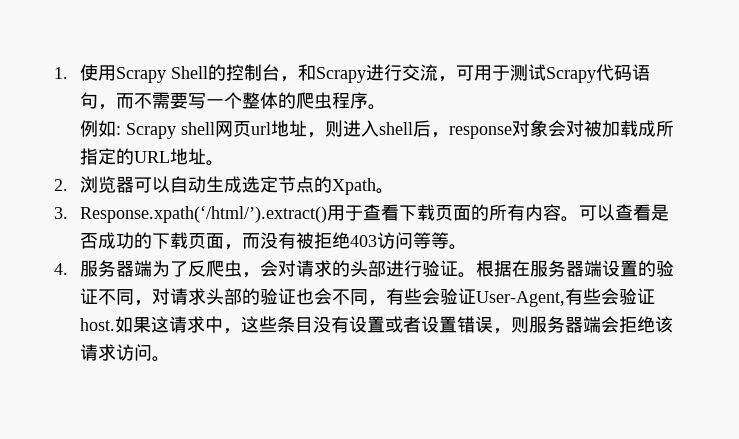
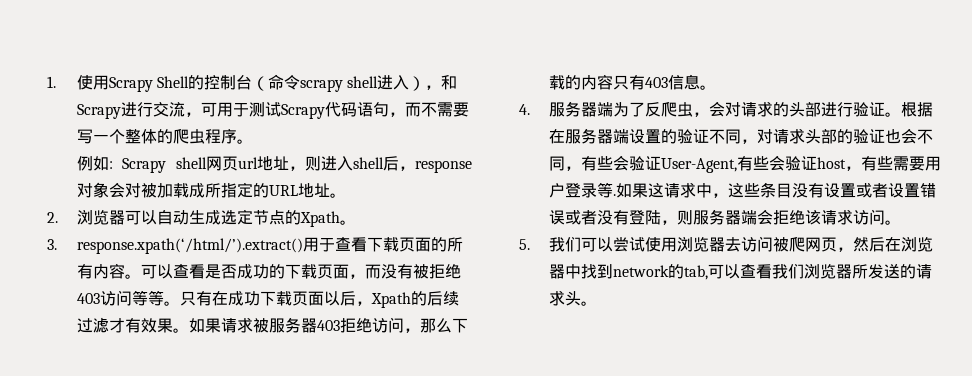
- 1.使用Scrapy Shell的控制台，和Scrapy进行交流，可用于测试Scrapy代码语句，而不需要写一个整体的爬虫程序。
+ 1.使用Scrapy Shell的控制台（命令scrapy shell进入），和Scrapy进行交流，可用于测试Scrapy代码语句，而不需要写一个整体的爬虫程序。
- 3. Response.xpath(‘/html/’).extract()用于查看下载页面的所有内容。
+ 3. response.xpath(‘/html/’).extract()用于查看下载页面的所有内容。
+ 只有在成功下载页面以后，Xpath的后续过滤才有效果。如果请求被服务器403拒绝访问，那么下载的内容只有403信息。
- 根据在服务器端设置的验证不同，对请求头部的验证也会不同，有些会验证User-Agent,有些会验证host.
+ 根据在服务器端设置的验证不同，对请求头部的验证也会不同，有些会验证User-Agent,有些会验证host，有些需要用户登录等.
- 如果这请求中，这些条目没有设置或者设置错误，则服务器端会拒绝该请求访问。
+ 如果这请求中，这些条目没有设置或者设置错误或者没有登陆，则服务器端会拒绝该请求访问。
+ 5.我们可以尝试使用浏览器去访问被爬网页，然后在浏览器中找到network的tab,可以查看我们浏览器所发送的请求头。

